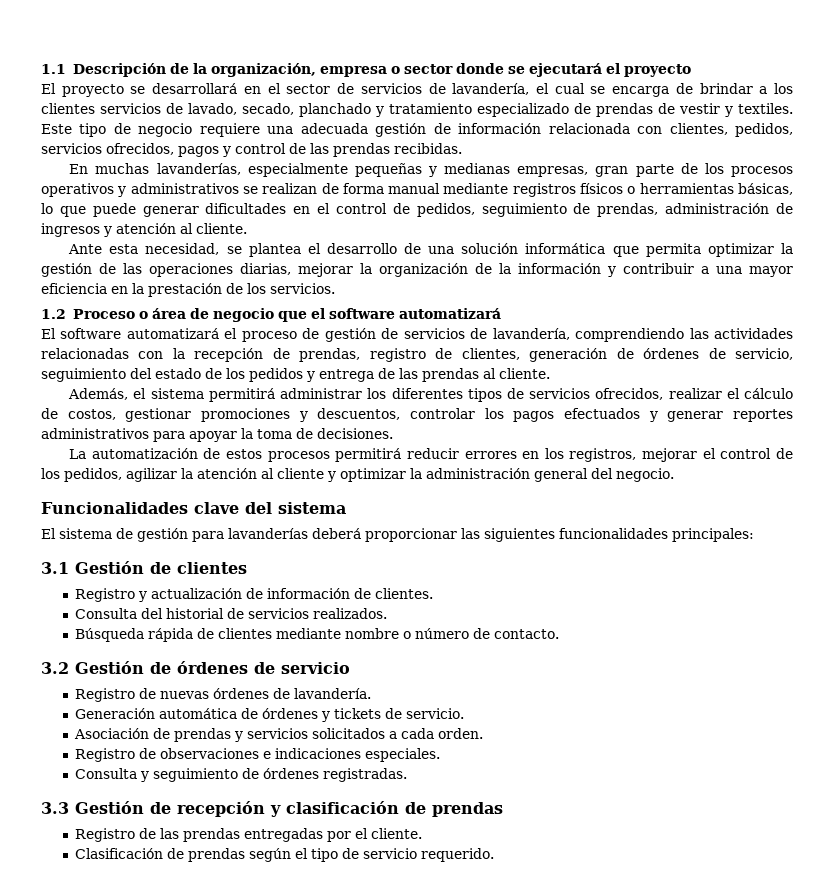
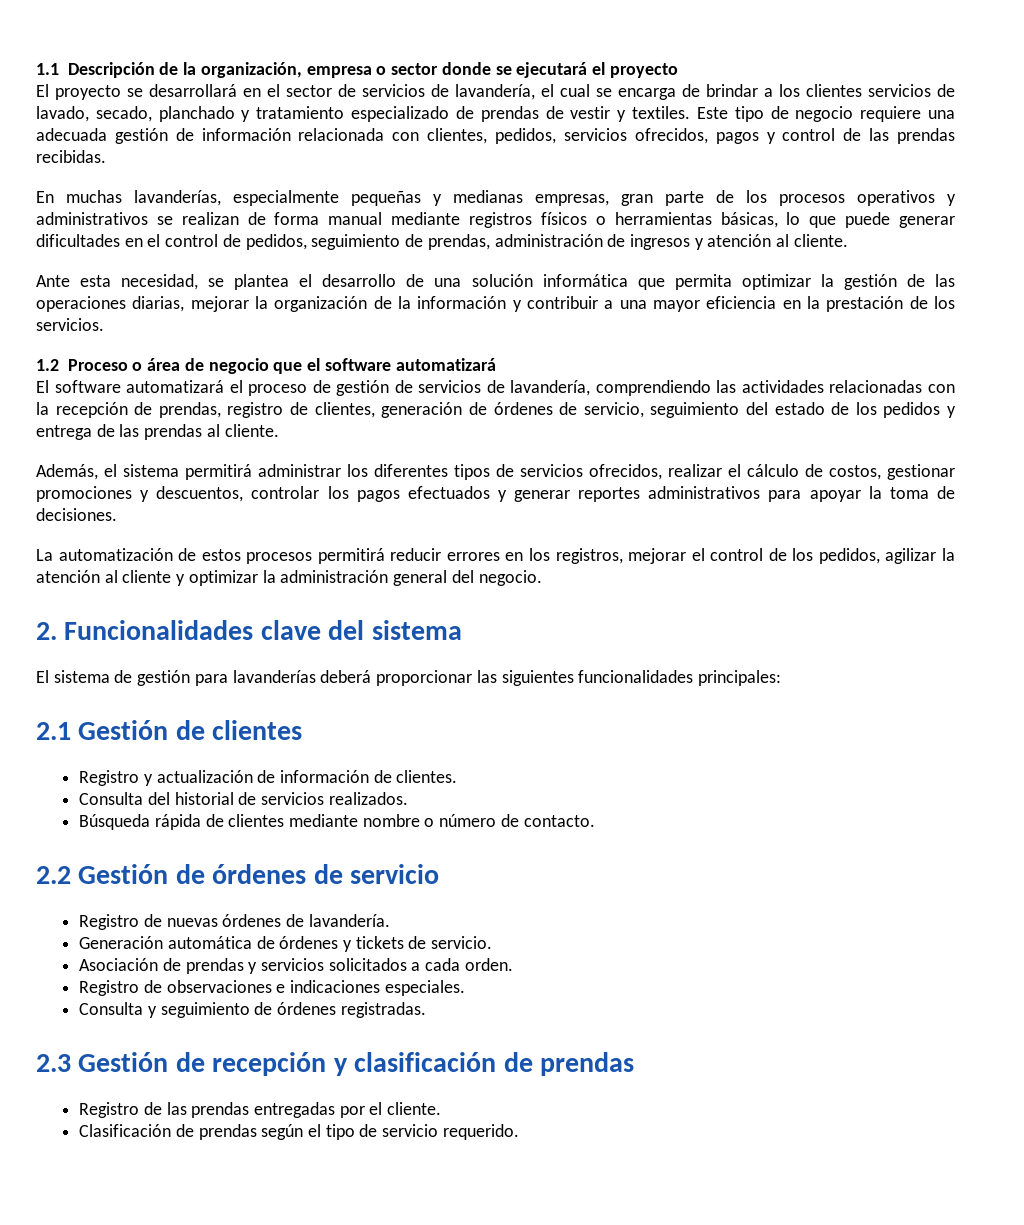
- Funcionalidades clave del sistema
+ 2. Funcionalidades clave del sistema
- 3.1 Gestión de clientes
+ 2.1 Gestión de clientes
- 3.2 Gestión de órdenes de servicio
+ 2.2 Gestión de órdenes de servicio
- 3.3 Gestión de recepción y clasificación de prendas
+ 2.3 Gestión de recepción y clasificación de prendas

